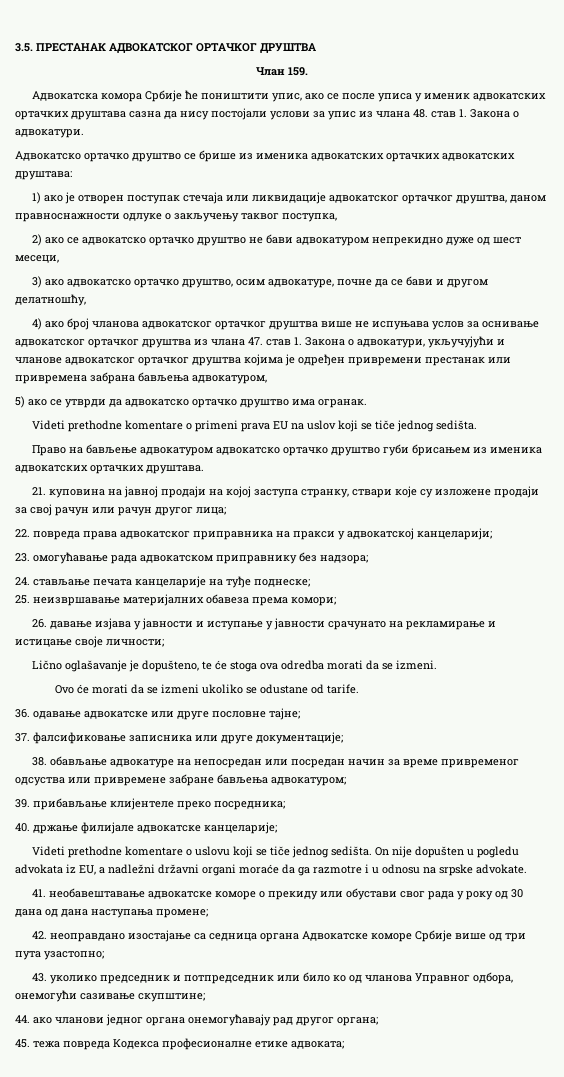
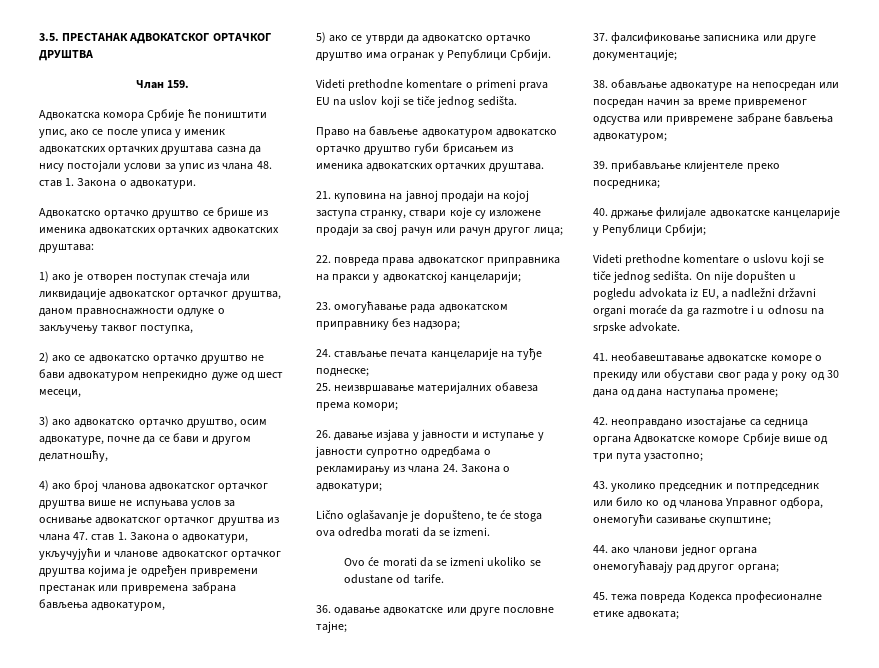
- 5) ако се утврди да адвокатско ортачко друштво има огранак.
+ 5) ако се утврди да адвокатско ортачко друштво има огранак у Републици Србији.
- 26. давање изјава у јавности и иступање у јавности срачунато на рекламирање и истицање своје личности;
+ 26. давање изјава у јавности и иступање у јавности супротно одредбама о рекламирању из члана 24. Закона о адвокатури;
- 40. држање филијале адвокатске канцеларије;
+ 40. држање филијале адвокатске канцеларије у Републици Србији;

